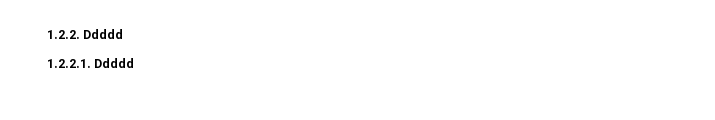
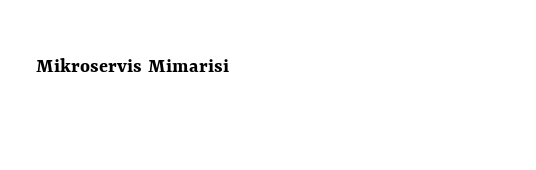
- 1.2.2. Ddddd
- 1.2.2.1. Ddddd
+ Mikroservis Mimarisi

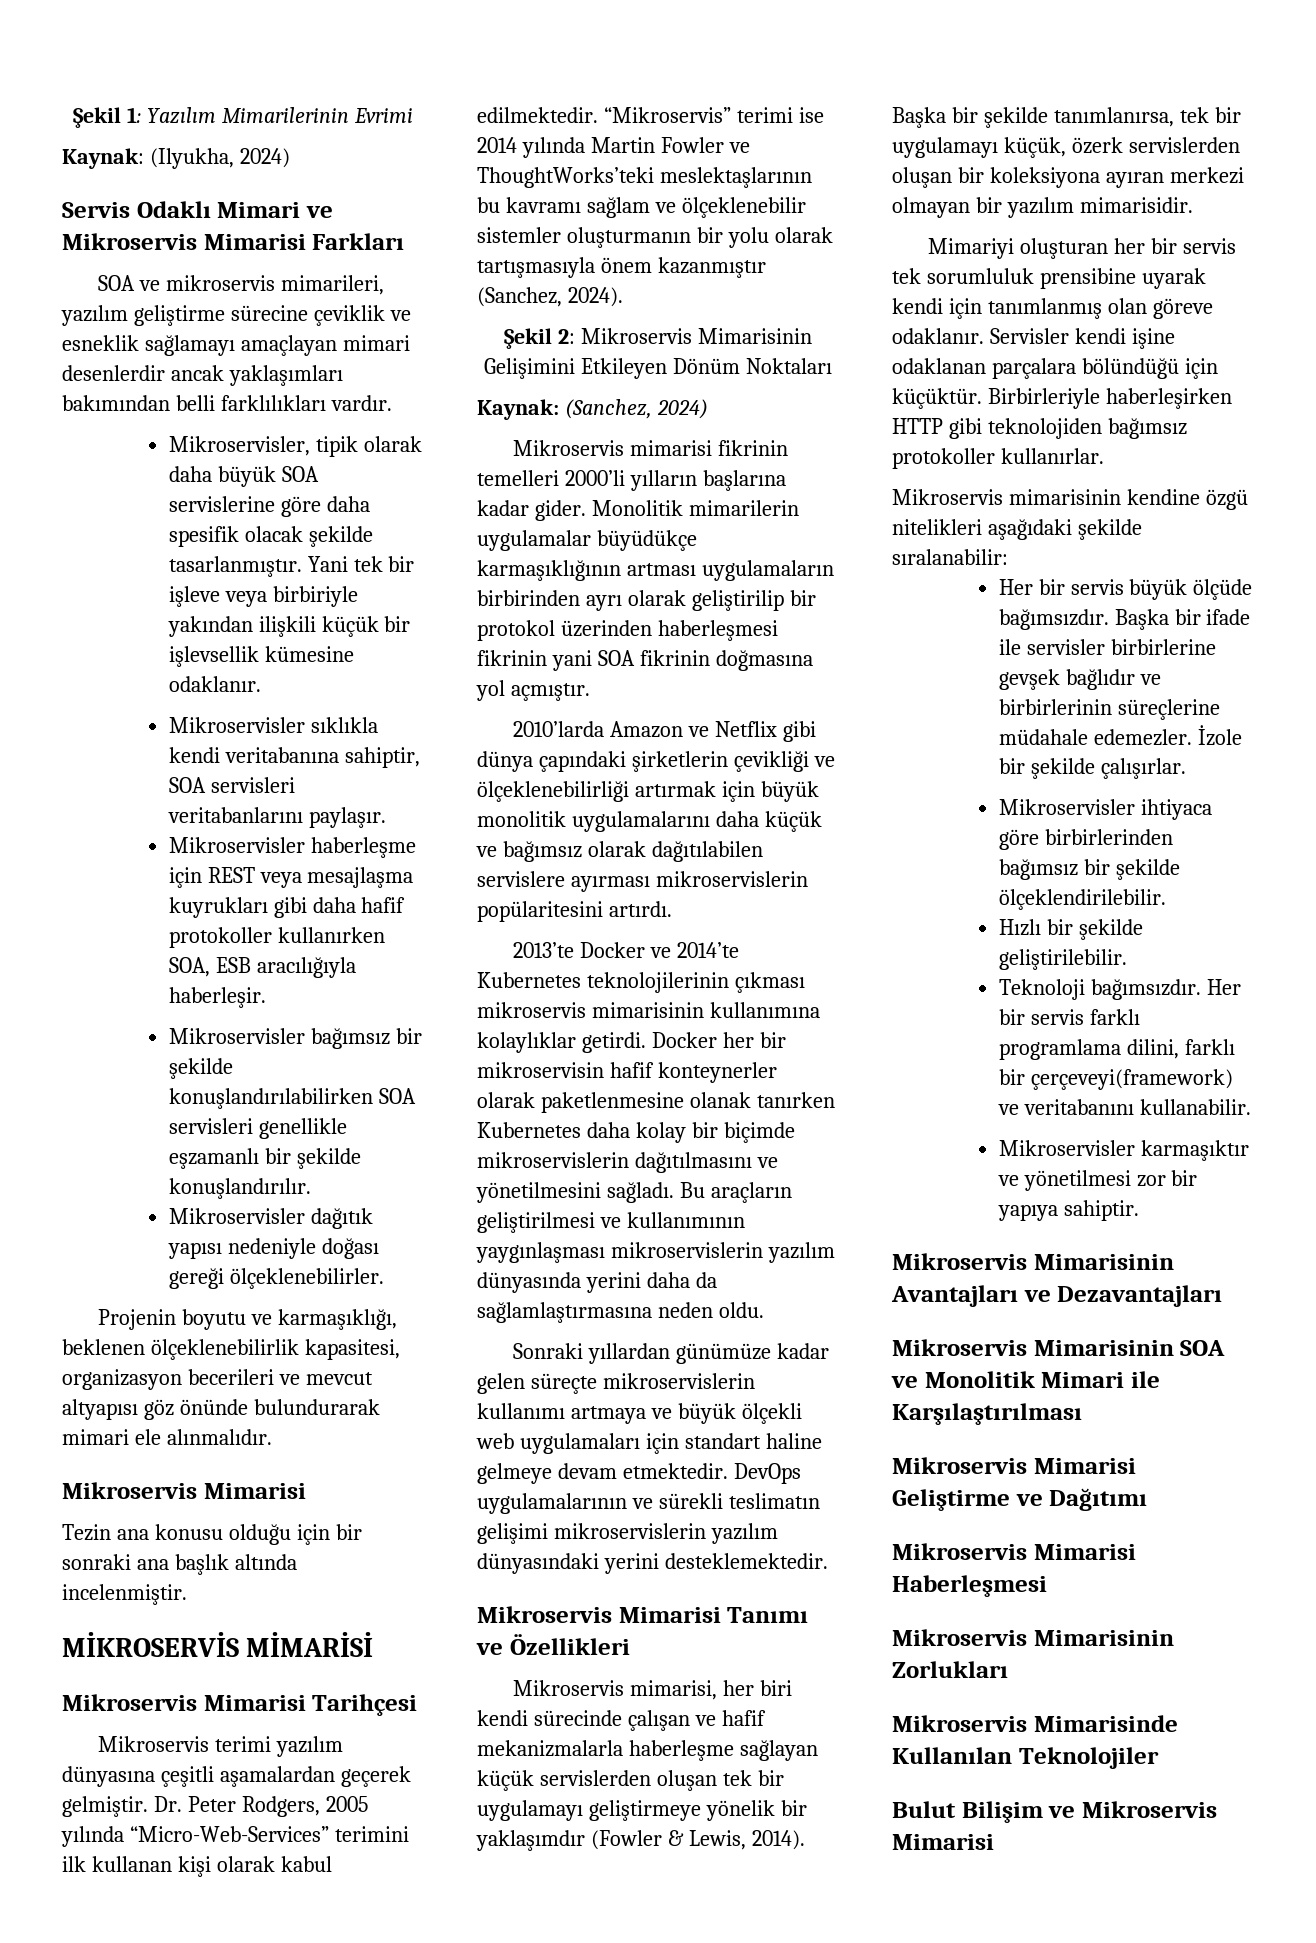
+ Şekil 1: Yazılım Mimarilerinin Evrimi
+ Kaynak: (Ilyukha, 2024)
+ Servis Odaklı Mimari ve Mikroservis Mimarisi Farkları
+ SOA ve mikroservis mimarileri, yazılım geliştirme sürecine çeviklik ve esneklik sağlamayı amaçlayan mimari desenlerdir ancak yaklaşımları bakımından belli farklılıkları vardır.
+ Mikroservisler, tipik olarak daha büyük SOA servislerine göre daha spesifik olacak şekilde tasarlanmıştır. Yani tek bir işleve veya birbiriyle yakından ilişkili küçük bir işlevsellik kümesine odaklanır.
+ Mikroservisler sıklıkla kendi veritabanına sahiptir, SOA servisleri veritabanlarını paylaşır.
+ Mikroservisler haberleşme için REST veya mesajlaşma kuyrukları gibi daha hafif protokoller kullanırken SOA, ESB aracılığıyla haberleşir.
+ Mikroservisler bağımsız bir şekilde konuşlandırılabilirken SOA servisleri genellikle eşzamanlı bir şekilde konuşlandırılır.
+ Mikroservisler dağıtık yapısı nedeniyle doğası gereği ölçeklenebilirler.
+ Projenin boyutu ve karmaşıklığı, beklenen ölçeklenebilirlik kapasitesi, organizasyon becerileri ve mevcut altyapısı göz önünde bulundurarak mimari ele alınmalıdır.
  Mikroservis Mimarisi
+ Tezin ana konusu olduğu için bir sonraki ana başlık altında incelenmiştir.
+ MİKROSERVİS MİMARİSİ
+ Mikroservis Mimarisi Tarihçesi
+ Mikroservis terimi yazılım dünyasına çeşitli aşamalardan geçerek gelmiştir. Dr. Peter Rodgers, 2005 yılında “Micro-Web-Services” terimini ilk kullanan kişi olarak kabul edilmektedir. “Mikroservis” terimi ise 2014 yılında Martin Fowler ve ThoughtWorks’teki meslektaşlarının bu kavramı sağlam ve ölçeklenebilir sistemler oluşturmanın bir yolu olarak tartışmasıyla önem kazanmıştır (Sanchez, 2024).
+ Şekil 2: Mikroservis Mimarisinin Gelişimini Etkileyen Dönüm Noktaları
+ Kaynak: (Sanchez, 2024)
+ Mikroservis mimarisi fikrinin temelleri 2000’li yılların başlarına kadar gider. Monolitik mimarilerin uygulamalar büyüdükçe karmaşıklığının artması uygulamaların birbirinden ayrı olarak geliştirilip bir protokol üzerinden haberleşmesi fikrinin yani SOA fikrinin doğmasına yol açmıştır.
+ 2010’larda Amazon ve Netflix gibi dünya çapındaki şirketlerin çevikliği ve ölçeklenebilirliği artırmak için büyük monolitik uygulamalarını daha küçük ve bağımsız olarak dağıtılabilen servislere ayırması mikroservislerin popülaritesini artırdı.
+ 2013’te Docker ve 2014’te Kubernetes teknolojilerinin çıkması mikroservis mimarisinin kullanımına kolaylıklar getirdi. Docker her bir mikroservisin hafif konteynerler olarak paketlenmesine olanak tanırken Kubernetes daha kolay bir biçimde mikroservislerin dağıtılmasını ve yönetilmesini sağladı. Bu araçların geliştirilmesi ve kullanımının yaygınlaşması mikroservislerin yazılım dünyasında yerini daha da sağlamlaştırmasına neden oldu.
+ Sonraki yıllardan günümüze kadar gelen süreçte mikroservislerin kullanımı artmaya ve büyük ölçekli web uygulamaları için standart haline gelmeye devam etmektedir. DevOps uygulamalarının ve sürekli teslimatın gelişimi mikroservislerin yazılım dünyasındaki yerini desteklemektedir.
+ Mikroservis Mimarisi Tanımı ve Özellikleri
+ Mikroservis mimarisi, her biri kendi sürecinde çalışan ve hafif mekanizmalarla haberleşme sağlayan küçük servislerden oluşan tek bir uygulamayı geliştirmeye yönelik bir yaklaşımdır (Fowler & Lewis, 2014). Başka bir şekilde tanımlanırsa, tek bir uygulamayı küçük, özerk servislerden oluşan bir koleksiyona ayıran merkezi olmayan bir yazılım mimarisidir.
+ Mimariyi oluşturan her bir servis tek sorumluluk prensibine uyarak kendi için tanımlanmış olan göreve odaklanır. Servisler kendi işine odaklanan parçalara bölündüğü için küçüktür. Birbirleriyle haberleşirken HTTP gibi teknolojiden bağımsız protokoller kullanırlar.
+ Mikroservis mimarisinin kendine özgü nitelikleri aşağıdaki şekilde sıralanabilir:
+ Her bir servis büyük ölçüde bağımsızdır. Başka bir ifade ile servisler birbirlerine gevşek bağlıdır ve birbirlerinin süreçlerine müdahale edemezler. İzole bir şekilde çalışırlar.
+ Mikroservisler ihtiyaca göre birbirlerinden bağımsız bir şekilde ölçeklendirilebilir.
+ Hızlı bir şekilde geliştirilebilir.
+ Teknoloji bağımsızdır. Her bir servis farklı programlama dilini, farklı bir çerçeveyi(framework) ve veritabanını kullanabilir.
+ Mikroservisler karmaşıktır ve yönetilmesi zor bir yapıya sahiptir.
+ Mikroservis Mimarisinin Avantajları ve Dezavantajları
+ Mikroservis Mimarisinin SOA ve Monolitik Mimari ile Karşılaştırılması
+ Mikroservis Mimarisi Geliştirme ve Dağıtımı
+ Mikroservis Mimarisi Haberleşmesi
+ Mikroservis Mimarisinin Zorlukları
+ Mikroservis Mimarisinde Kullanılan Teknolojiler
+ Bulut Bilişim ve Mikroservis Mimarisi

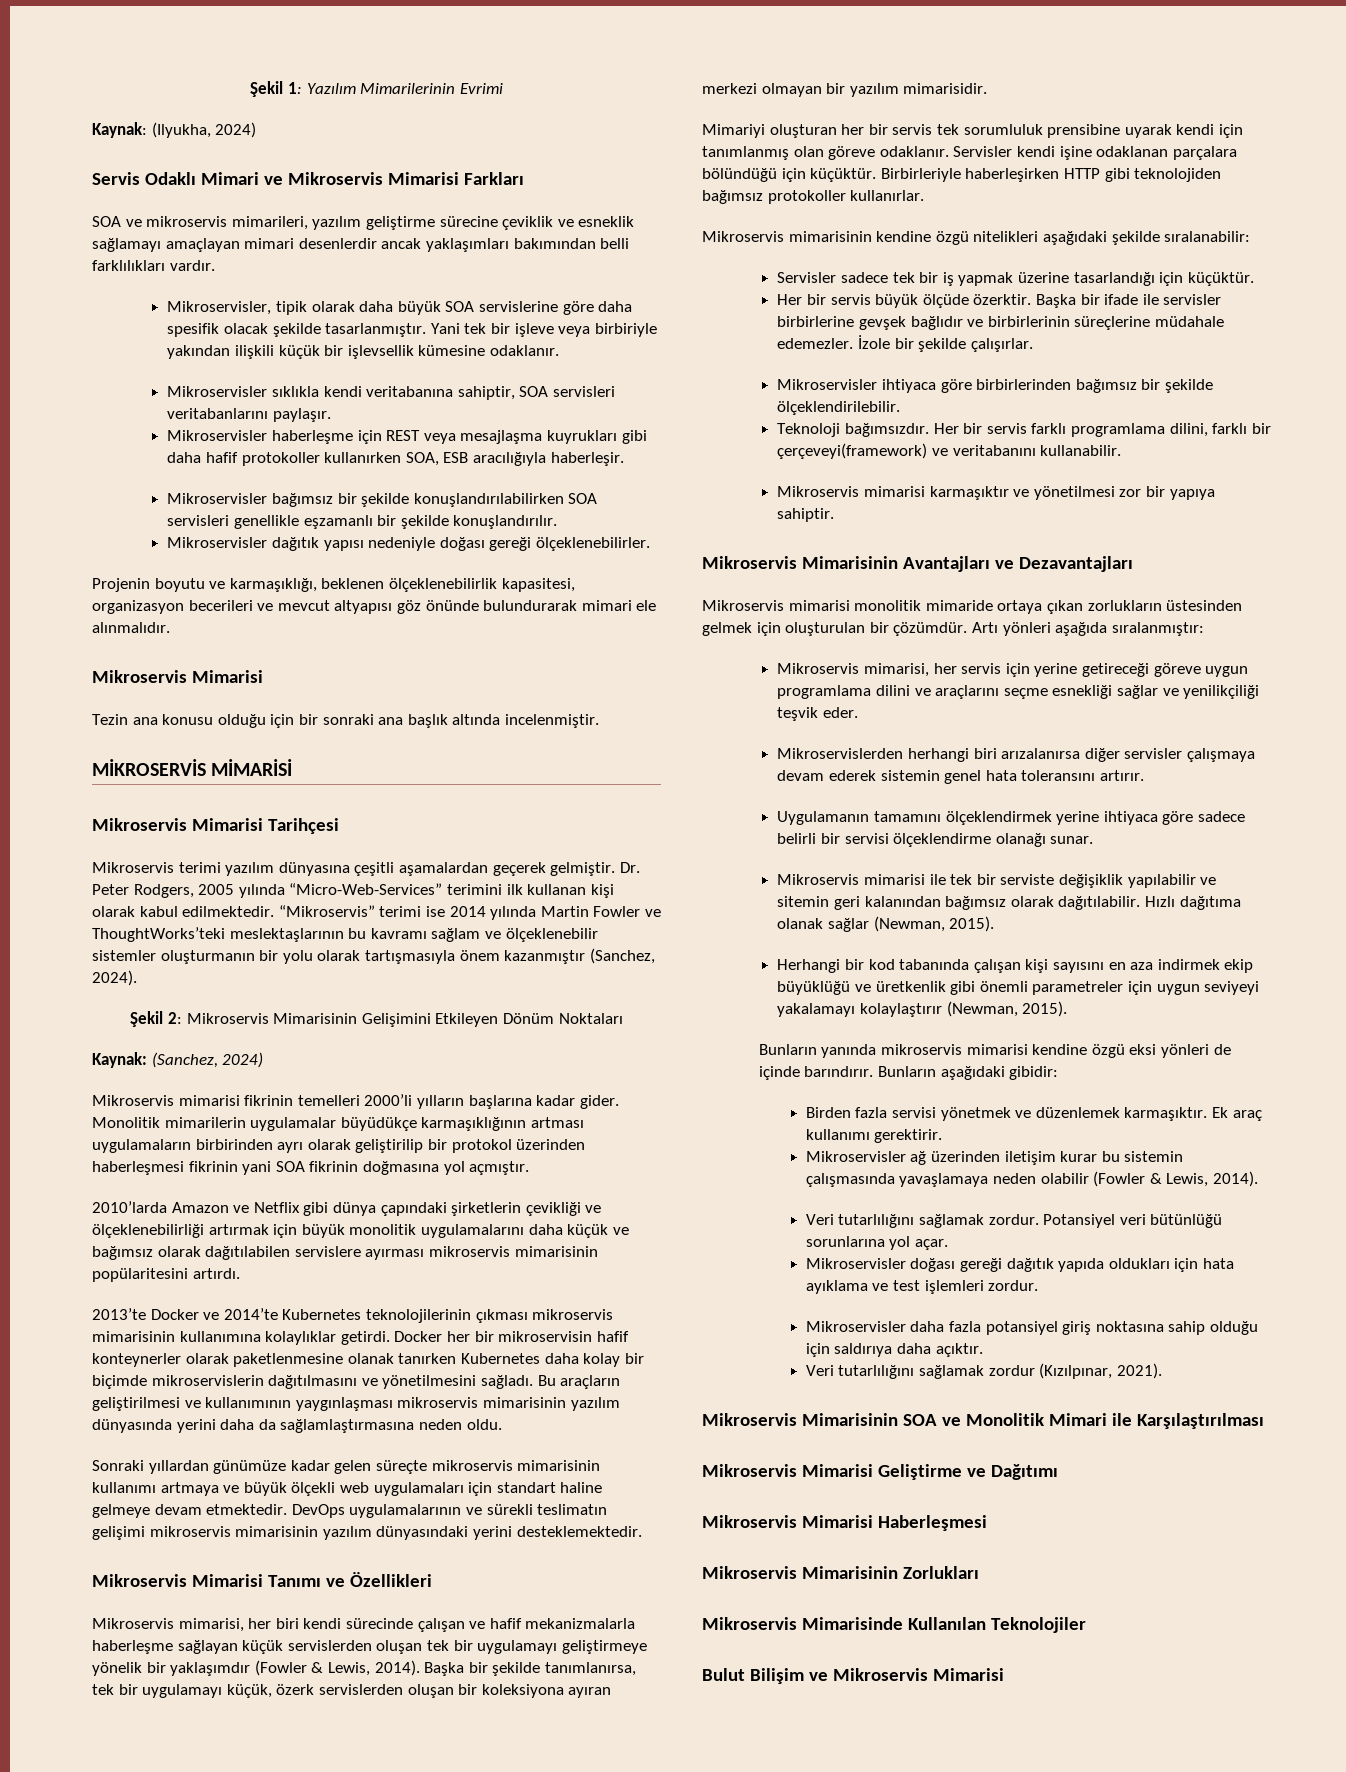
- 2010’larda Amazon ve Netflix gibi dünya çapındaki şirketlerin çevikliği ve ölçeklenebilirliği artırmak için büyük monolitik uygulamalarını daha küçük ve bağımsız olarak dağıtılabilen servislere ayırması mikroservislerin popülaritesini artırdı.
+ 2010’larda Amazon ve Netflix gibi dünya çapındaki şirketlerin çevikliği ve ölçeklenebilirliği artırmak için büyük monolitik uygulamalarını daha küçük ve bağımsız olarak dağıtılabilen servislere ayırması mikroservis mimarisinin popülaritesini artırdı.
- Bu araçların geliştirilmesi ve kullanımının yaygınlaşması mikroservislerin yazılım dünyasında yerini daha da sağlamlaştırmasına neden oldu.
+ Bu araçların geliştirilmesi ve kullanımının yaygınlaşması mikroservis mimarisinin yazılım dünyasında yerini daha da sağlamlaştırmasına neden oldu.
- Sonraki yıllardan günümüze kadar gelen süreçte mikroservislerin kullanımı artmaya ve büyük ölçekli web uygulamaları için standart haline gelmeye devam etmektedir.
+ Sonraki yıllardan günümüze kadar gelen süreçte mikroservis mimarisinin kullanımı artmaya ve büyük ölçekli web uygulamaları için standart haline gelmeye devam etmektedir.
- DevOps uygulamalarının ve sürekli teslimatın gelişimi mikroservislerin yazılım dünyasındaki yerini desteklemektedir.
+ DevOps uygulamalarının ve sürekli teslimatın gelişimi mikroservis mimarisinin yazılım dünyasındaki yerini desteklemektedir.
+ Servisler sadece tek bir iş yapmak üzerine tasarlandığı için küçüktür.
- Her bir servis büyük ölçüde bağımsızdır.
+ Her bir servis büyük ölçüde özerktir.
- Hızlı bir şekilde geliştirilebilir.
- Mikroservisler karmaşıktır ve yönetilmesi zor bir yapıya sahiptir.
+ Mikroservis mimarisi karmaşıktır ve yönetilmesi zor bir yapıya sahiptir.
+ Mikroservis mimarisi monolitik mimaride ortaya çıkan zorlukların üstesinden gelmek için oluşturulan bir çözümdür. Artı yönleri aşağıda sıralanmıştır:
+ Mikroservis mimarisi, her servis için yerine getireceği göreve uygun programlama dilini ve araçlarını seçme esnekliği sağlar ve yenilikçiliği teşvik eder.
+ Mikroservislerden herhangi biri arızalanırsa diğer servisler çalışmaya devam ederek sistemin genel hata toleransını artırır.
+ Uygulamanın tamamını ölçeklendirmek yerine ihtiyaca göre sadece belirli bir servisi ölçeklendirme olanağı sunar.
+ Mikroservis mimarisi ile tek bir serviste değişiklik yapılabilir ve sitemin geri kalanından bağımsız olarak dağıtılabilir. Hızlı dağıtıma olanak sağlar (Newman, 2015).
+ Herhangi bir kod tabanında çalışan kişi sayısını en aza indirmek ekip büyüklüğü ve üretkenlik gibi önemli parametreler için uygun seviyeyi yakalamayı kolaylaştırır (Newman, 2015).
+ Bunların yanında mikroservis mimarisi kendine özgü eksi yönleri de içinde barındırır. Bunların aşağıdaki gibidir:
+ Birden fazla servisi yönetmek ve düzenlemek karmaşıktır. Ek araç kullanımı gerektirir.
+ Mikroservisler ağ üzerinden iletişim kurar bu sistemin çalışmasında yavaşlamaya neden olabilir (Fowler & Lewis, 2014).
+ Veri tutarlılığını sağlamak zordur. Potansiyel veri bütünlüğü sorunlarına yol açar.
+ Mikroservisler doğası gereği dağıtık yapıda oldukları için hata ayıklama ve test işlemleri zordur.
+ Mikroservisler daha fazla potansiyel giriş noktasına sahip olduğu için saldırıya daha açıktır.
+ Veri tutarlılığını sağlamak zordur (Kızılpınar, 2021).

